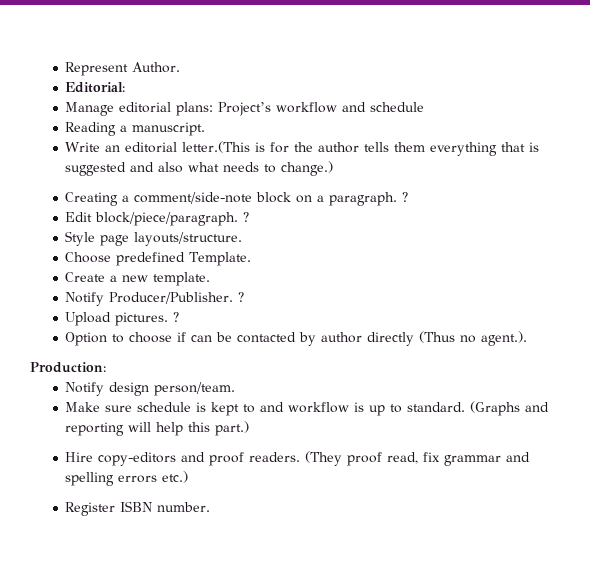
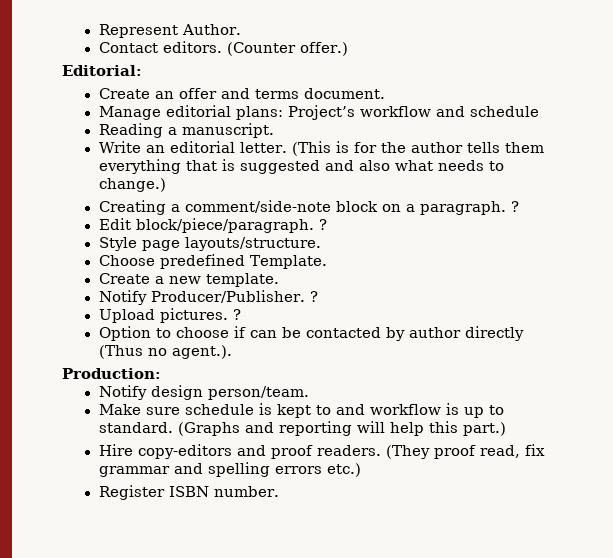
+ Contact editors. (Counter offer.)
  Editorial:
+ Create an offer and terms document.
- Write an editorial letter.(This is for the author tells them everything that is suggested and also what needs to change.)
+ Write an editorial letter. (This is for the author tells them everything that is suggested and also what needs to change.)

